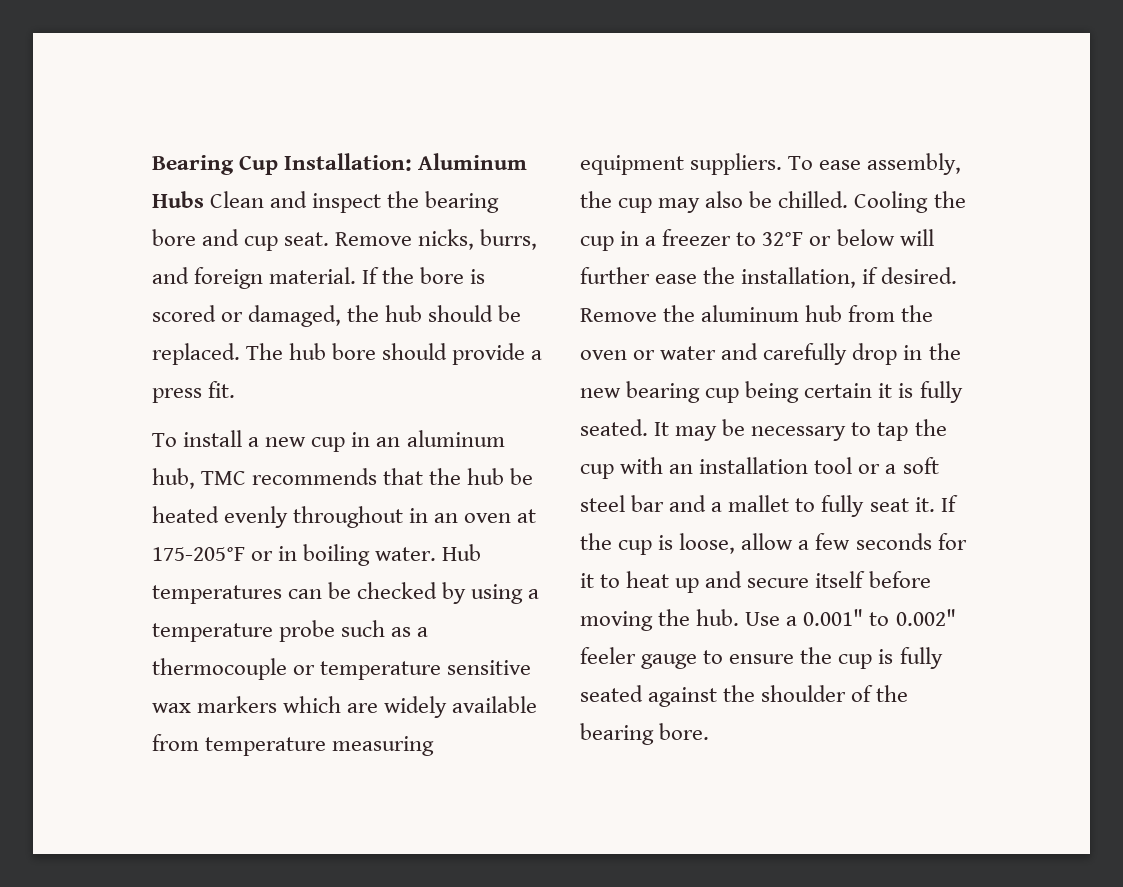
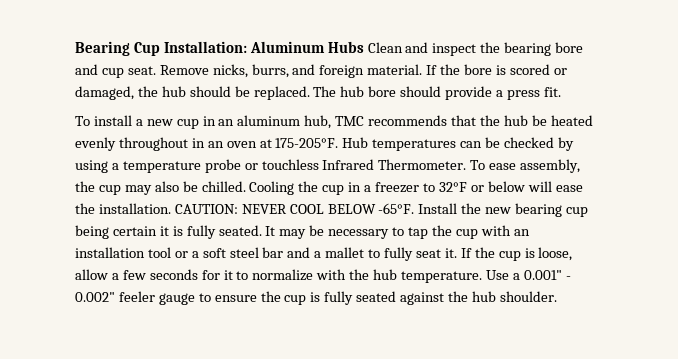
- To install a new cup in an aluminum hub, TMC recommends that the hub be heated evenly throughout in an oven at 175-205°F or in boiling water.
+ To install a new cup in an aluminum hub, TMC recommends that the hub be heated evenly throughout in an oven at 175-205°F.
- Hub temperatures can be checked by using a temperature probe such as a thermocouple or temperature sensitive wax markers which are widely available from temperature measuring equipment suppliers.
+ Hub temperatures can be checked by using a temperature probe or touchless Infrared Thermometer.
- Cooling the cup in a freezer to 32°F or below will further ease the installation, if desired. Remove the aluminum hub from the oven or water and carefully drop in the new bearing cup being certain it is fully seated.
+ Cooling the cup in a freezer to 32°F or below will ease the installation. CAUTION: NEVER COOL BELOW -65°F. Install the new bearing cup being certain it is fully seated.
- If the cup is loose, allow a few seconds for it to heat up and secure itself before moving the hub.
+ If the cup is loose, allow a few seconds for it to normalize with the hub temperature.
- Use a 0.001" to 0.002" feeler gauge to ensure the cup is fully seated against the shoulder of the bearing bore.
+ Use a 0.001" - 0.002" feeler gauge to ensure the cup is fully seated against the hub shoulder.

